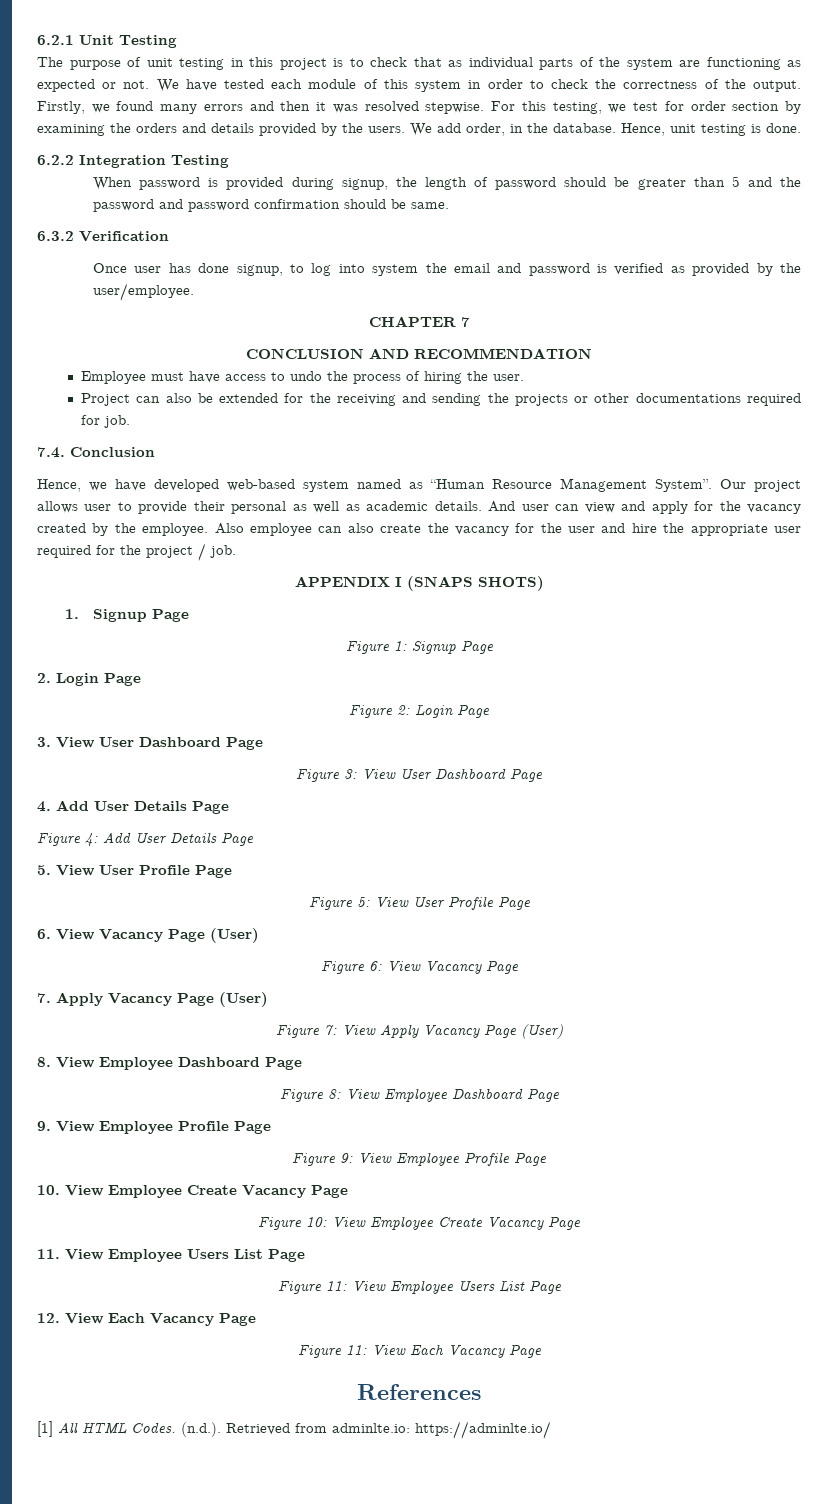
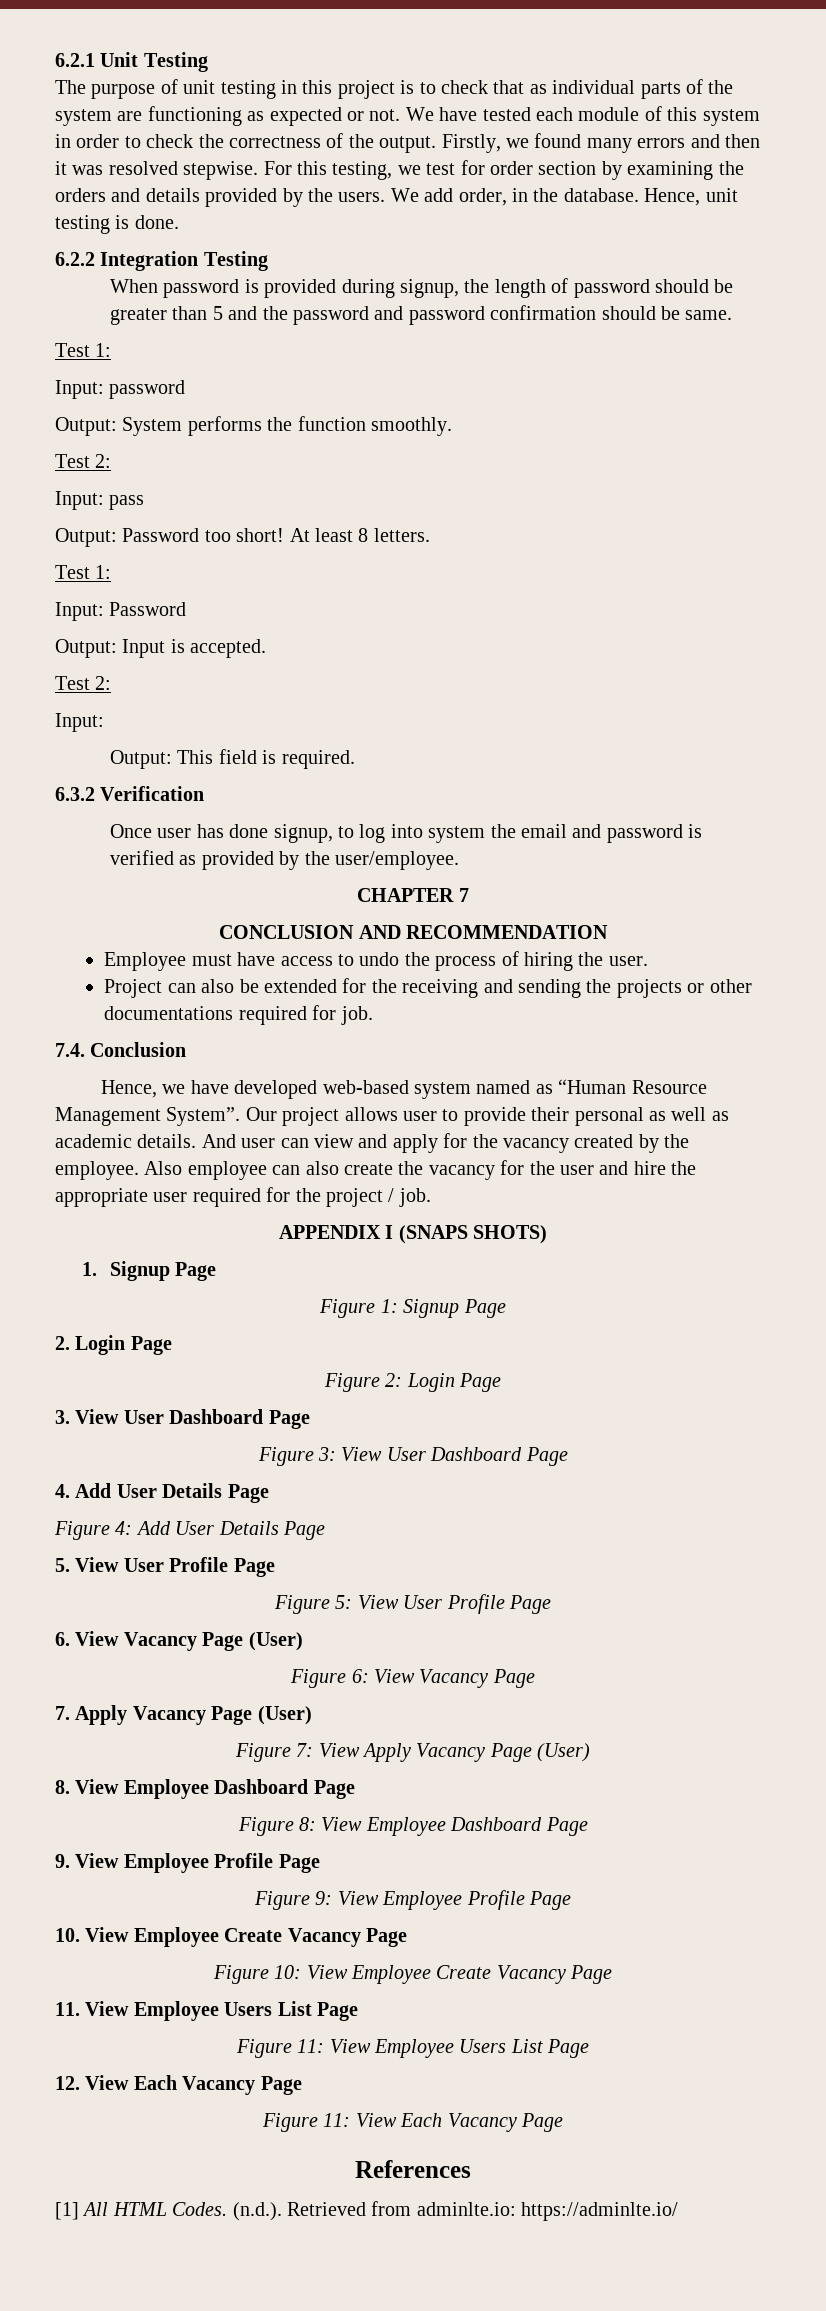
  When password is provided during signup, the length of password should be greater than 5 and the password and password confirmation should be same.
+ Test 1:
+ Input: password
+ Output: System performs the function smoothly.
+ Test 2:
+ Input: pass
+ Output: Password too short! At least 8 letters.
+ Test 1:
+ Input: Password
+ Output: Input is accepted.
+ Test 2:
+ Input:
+ Output: This field is required.

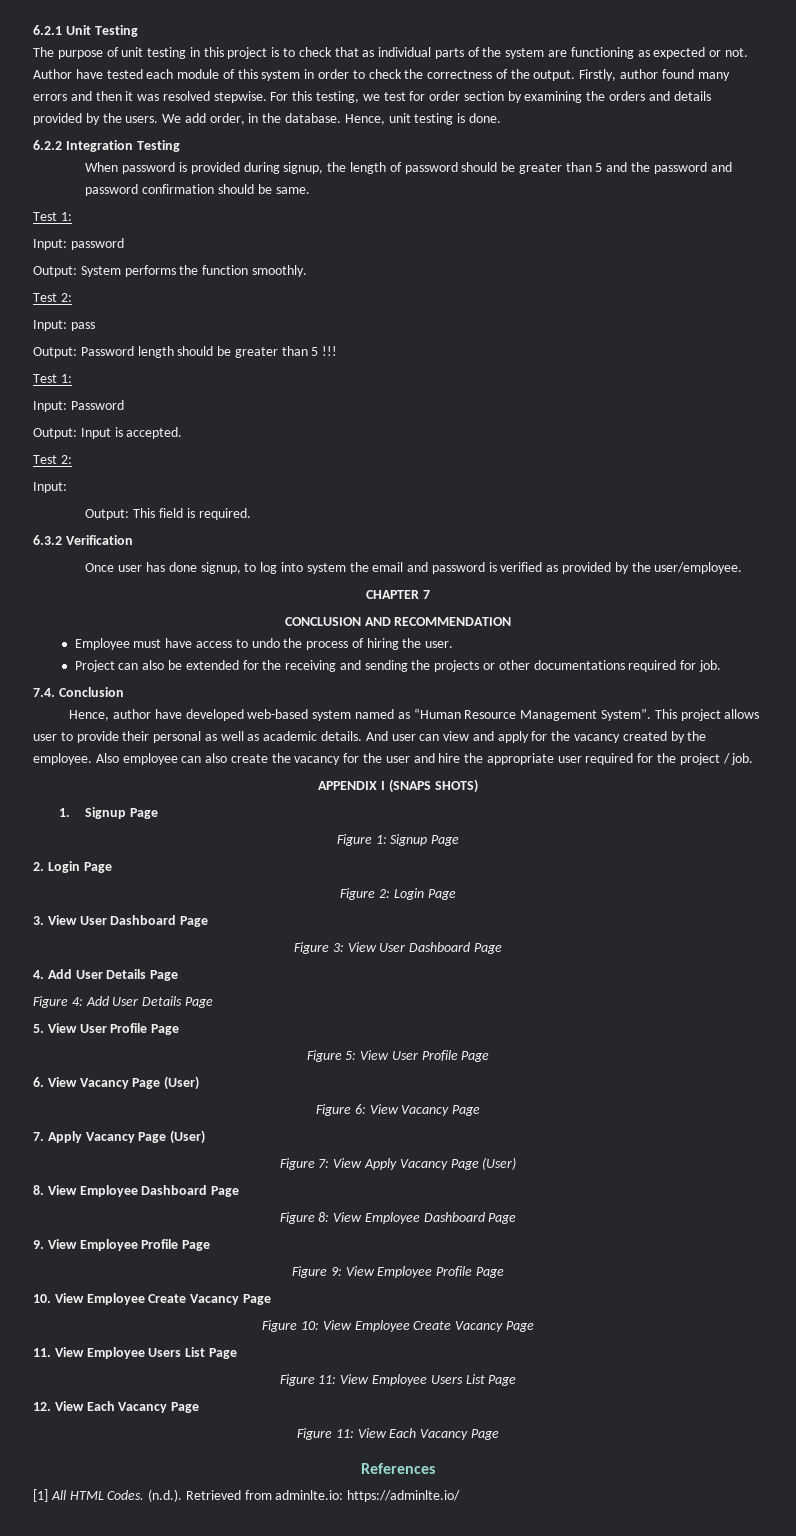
- We have tested each module of this system in order to check the correctness of the output.
+ Author have tested each module of this system in order to check the correctness of the output.
- Firstly, we found many errors and then it was resolved stepwise.
+ Firstly, author found many errors and then it was resolved stepwise.
- Output: Password too short! At least 8 letters.
+ Output: Password length should be greater than 5 !!!
- Hence, we have developed web-based system named as “Human Resource Management System”.
+ Hence, author have developed web-based system named as “Human Resource Management System”.
- Our project allows user to provide their personal as well as academic details.
+ This project allows user to provide their personal as well as academic details.

